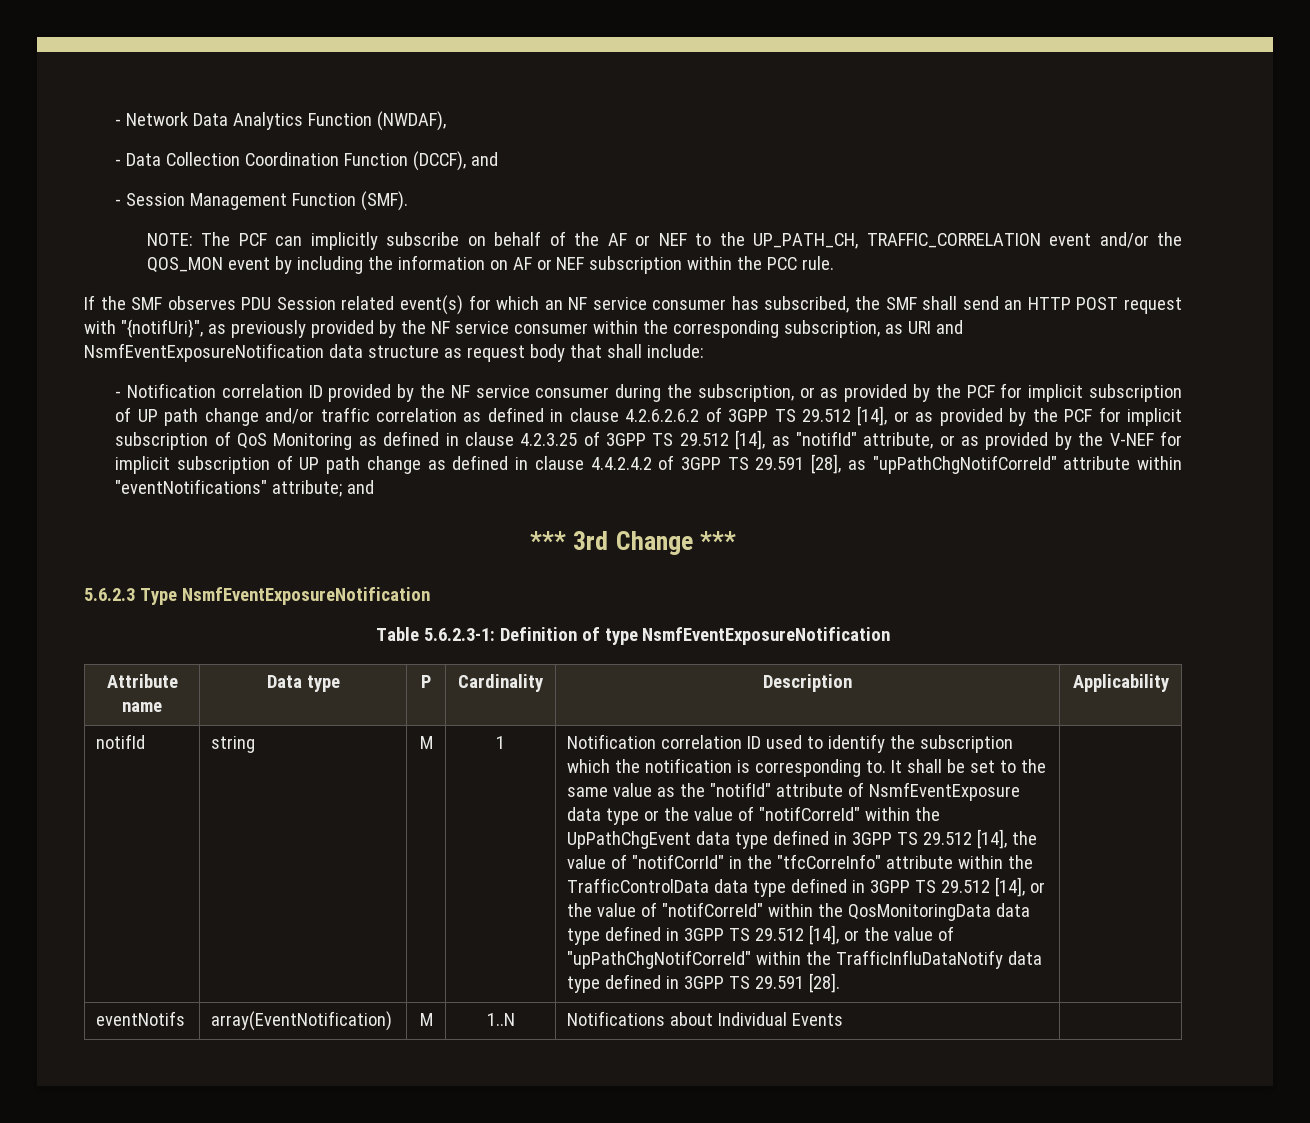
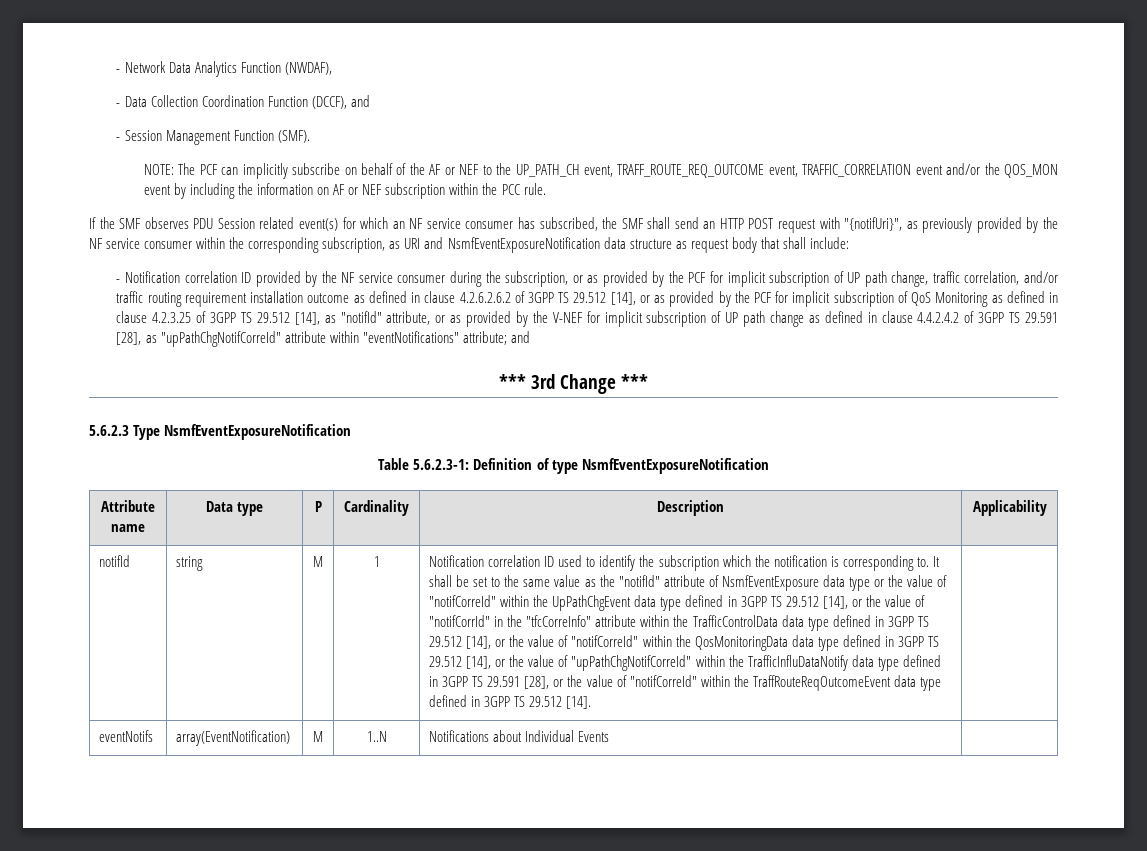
- NOTE: The PCF can implicitly subscribe on behalf of the AF or NEF to the UP_PATH_CH, TRAFFIC_CORRELATION event and/or the QOS_MON event by including the information on AF or NEF subscription within the PCC rule.
+ NOTE: The PCF can implicitly subscribe on behalf of the AF or NEF to the UP_PATH_CH event, TRAFF_ROUTE_REQ_OUTCOME event, TRAFFIC_CORRELATION event and/or the QOS_MON event by including the information on AF or NEF subscription within the PCC rule.
- - Notification correlation ID provided by the NF service consumer during the subscription, or as provided by the PCF for implicit subscription of UP path change and/or traffic correlation as defined in clause 4.2.6.2.6.2 of 3GPP TS 29.512 [14], or as provided by the PCF for implicit subscription of QoS Monitoring as defined in clause 4.2.3.25 of 3GPP TS 29.512 [14], as "notifId" attribute, or as provided by the V-NEF for implicit subscription of UP path change as defined in clause 4.4.2.4.2 of 3GPP TS 29.591 [28], as "upPathChgNotifCorreId" attribute within "eventNotifications" attribute;
+ - Notification correlation ID provided by the NF service consumer during the subscription, or as provided by the PCF for implicit subscription of UP path change, traffic correlation, and/or traffic routing requirement installation outcome as defined in clause 4.2.6.2.6.2 of 3GPP TS 29.512 [14], or as provided by the PCF for implicit subscription of QoS Monitoring as defined in clause 4.2.3.25 of 3GPP TS 29.512 [14], as "notifId" attribute, or as provided by the V-NEF for implicit subscription of UP path change as defined in clause 4.4.2.4.2 of 3GPP TS 29.591 [28], as "upPathChgNotifCorreId" attribute within "eventNotifications" attribute;
- It shall be set to the same value as the "notifId" attribute of NsmfEventExposure data type or the value of "notifCorreId" within the UpPathChgEvent data type defined in 3GPP TS 29.512 [14], the value of "notifCorrId" in the "tfcCorreInfo" attribute within the TrafficControlData data type defined in 3GPP TS 29.512 [14], or the value of "notifCorreId" within the QosMonitoringData data type defined in 3GPP TS 29.512 [14], or the value of "upPathChgNotifCorreId" within the TrafficInfluDataNotify data type defined in 3GPP TS 29.591 [28].
+ It shall be set to the same value as the "notifId" attribute of NsmfEventExposure data type or the value of "notifCorreId" within the UpPathChgEvent data type defined in 3GPP TS 29.512 [14], or the value of "notifCorrId" in the "tfcCorreInfo" attribute within the TrafficControlData data type defined in 3GPP TS 29.512 [14], or the value of "notifCorreId" within the QosMonitoringData data type defined in 3GPP TS 29.512 [14], or the value of "upPathChgNotifCorreId" within the TrafficInfluDataNotify data type defined in 3GPP TS 29.591 [28], or the value of "notifCorreId" within the TraffRouteReqOutcomeEvent data type defined in 3GPP TS 29.512 [14].

